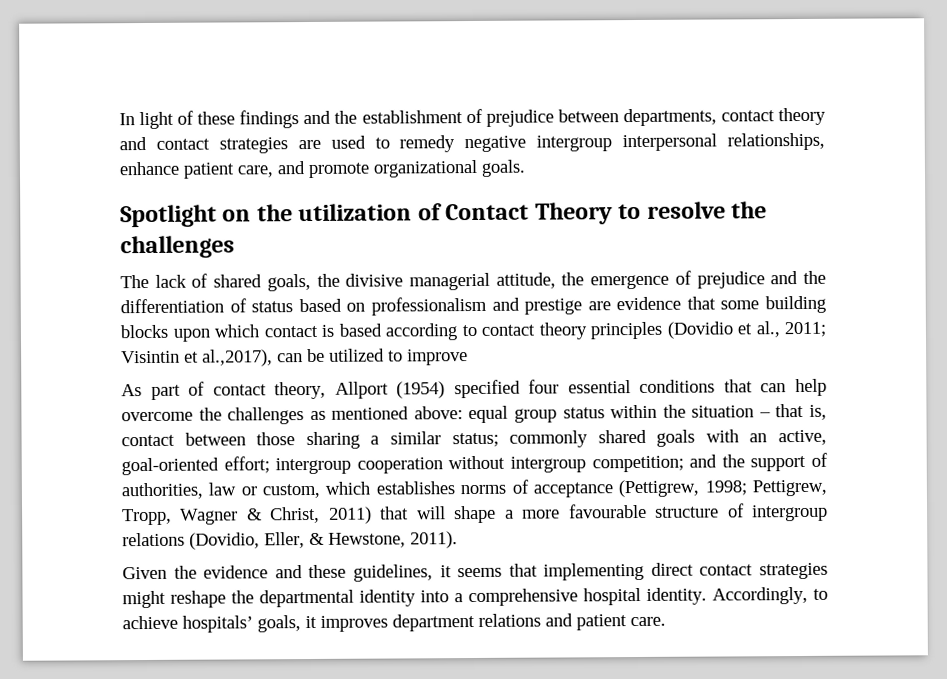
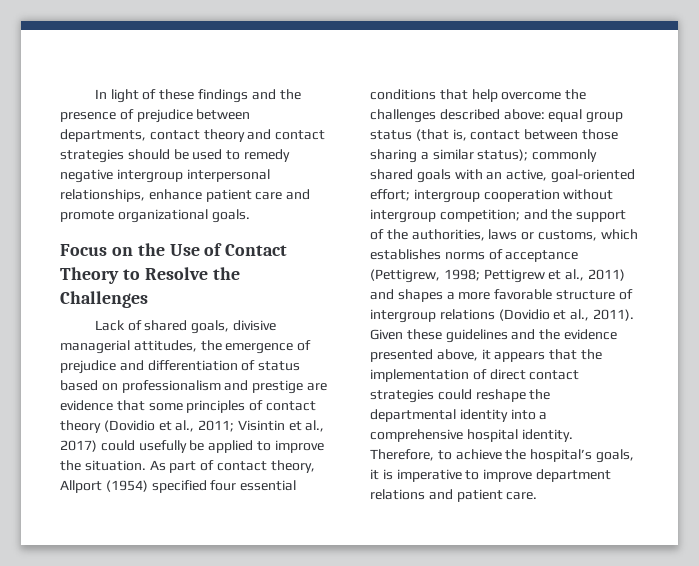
- In light of these findings and the establishment of prejudice between departments, contact theory and contact strategies are used to remedy negative intergroup interpersonal relationships, enhance patient care, and promote organizational goals.
+ In light of these findings and the presence of prejudice between departments, contact theory and contact strategies should be used to remedy negative intergroup interpersonal relationships, enhance patient care and promote organizational goals.
- Spotlight on the utilization of Contact Theory to resolve the challenges
- The lack of shared goals, the divisive managerial attitude, the emergence of prejudice and the differentiation of status based on professionalism and prestige are evidence that some building blocks upon which contact is based according to contact theory principles (Dovidio et al., 2011;
+ Focus on the Use of Contact Theory to Resolve the Challenges
+ Lack of shared goals, divisive managerial attitudes, the emergence of prejudice and differentiation of status based on professionalism and prestige are evidence that some principles of contact theory (Dovidio et al., 2011;
- Visintin et al.,2017), can be utilized to improve
- As part of contact theory, Allport (1954) specified four essential conditions that can help overcome the challenges as mentioned above:
+ Visintin et al., 2017) could usefully be applied to improve the situation. As part of contact theory, Allport (1954) specified four essential conditions that help overcome the challenges described above:
- equal group status within the situation – that is, contact between those sharing a similar status;
+ equal group status (that is, contact between those sharing a similar status);
- and the support of authorities, law or custom, which establishes norms of acceptance (Pettigrew, 1998;
+ and the support of the authorities, laws or customs, which establishes norms of acceptance (Pettigrew, 1998;
- Pettigrew, Tropp, Wagner & Christ, 2011) that will shape a more favourable structure of intergroup relations (Dovidio, Eller, & Hewstone, 2011).
- Given the evidence and these guidelines, it seems that implementing direct contact strategies might reshape the departmental identity into a comprehensive hospital identity.
+ Pettigrew et al., 2011) and shapes a more favorable structure of intergroup relations (Dovidio et al., 2011). Given these guidelines and the evidence presented above, it appears that the implementation of direct contact strategies could reshape the departmental identity into a comprehensive hospital identity.
- Accordingly, to achieve hospitals’ goals, it improves department relations and patient care.
+ Therefore, to achieve the hospital’s goals, it is imperative to improve department relations and patient care.

